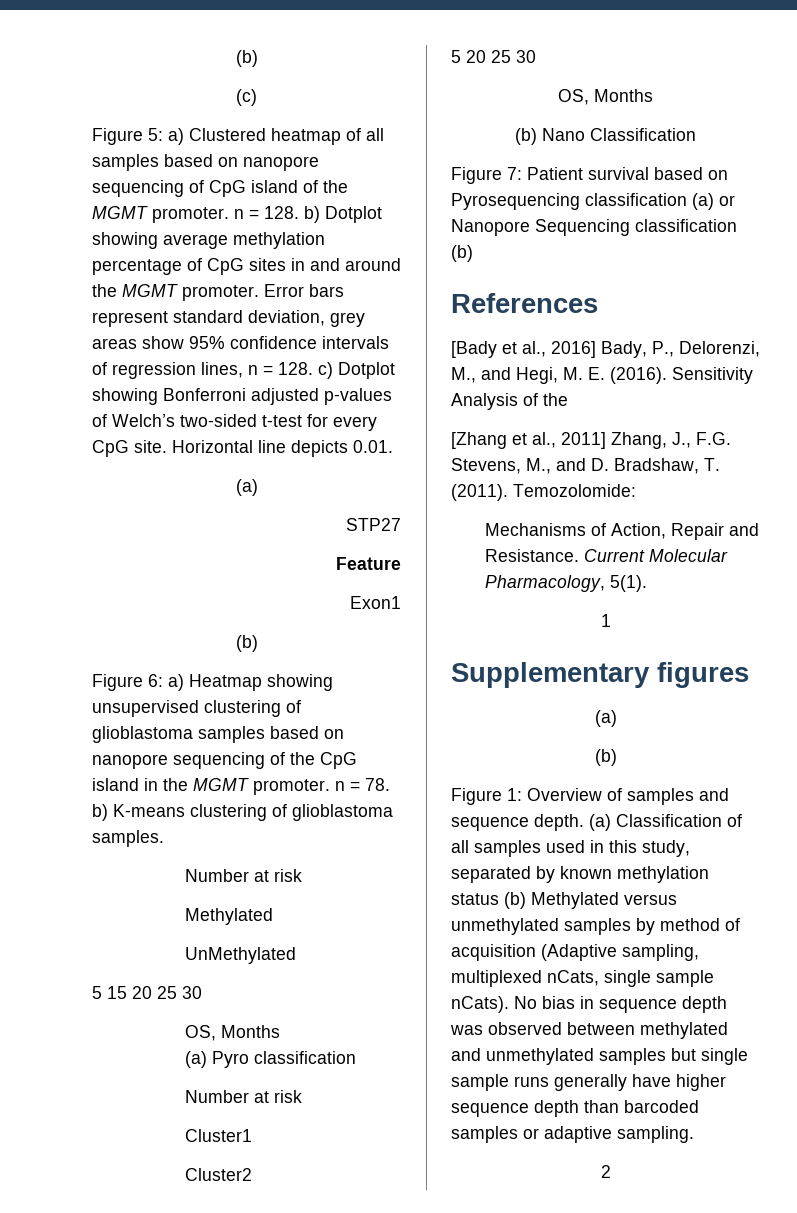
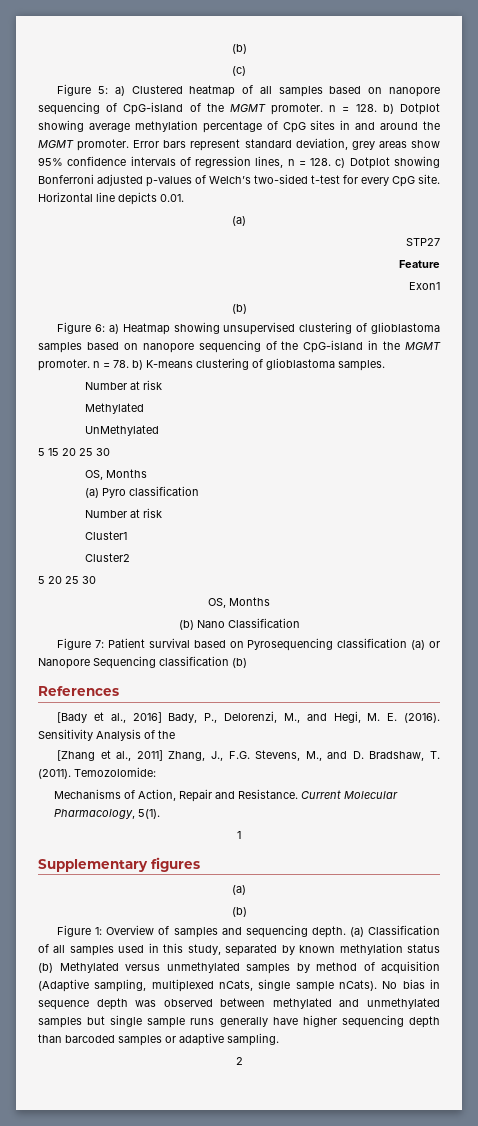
- Figure 5: a) Clustered heatmap of all samples based on nanopore sequencing of CpG island of the MGMT promoter. n = 128. b) Dotplot showing average methylation percentage of CpG sites in and around the MGMT promoter.
+ Figure 5: a) Clustered heatmap of all samples based on nanopore sequencing of CpG-island of the MGMT promoter. n = 128. b) Dotplot showing average methylation percentage of CpG sites in and around the MGMT promoter.
- Figure 6: a) Heatmap showing unsupervised clustering of glioblastoma samples based on nanopore sequencing of the CpG island in the MGMT promoter. n = 78. b) K-means clustering of glioblastoma samples.
+ Figure 6: a) Heatmap showing unsupervised clustering of glioblastoma samples based on nanopore sequencing of the CpG-island in the MGMT promoter. n = 78. b) K-means clustering of glioblastoma samples.
- Figure 1: Overview of samples and sequence depth.
+ Figure 1: Overview of samples and sequencing depth.
- No bias in sequence depth was observed between methylated and unmethylated samples but single sample runs generally have higher sequence depth than barcoded samples or adaptive sampling.
+ No bias in sequence depth was observed between methylated and unmethylated samples but single sample runs generally have higher sequencing depth than barcoded samples or adaptive sampling.

